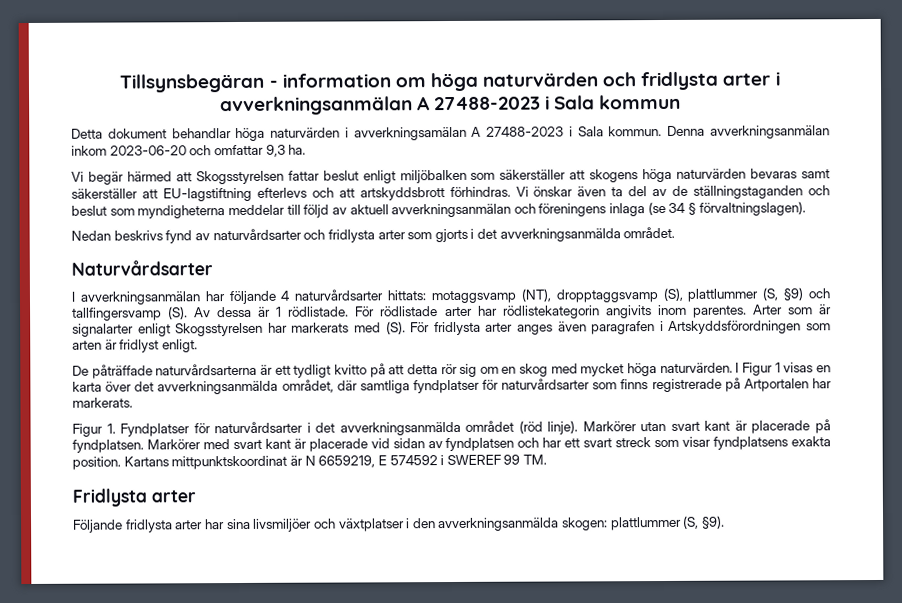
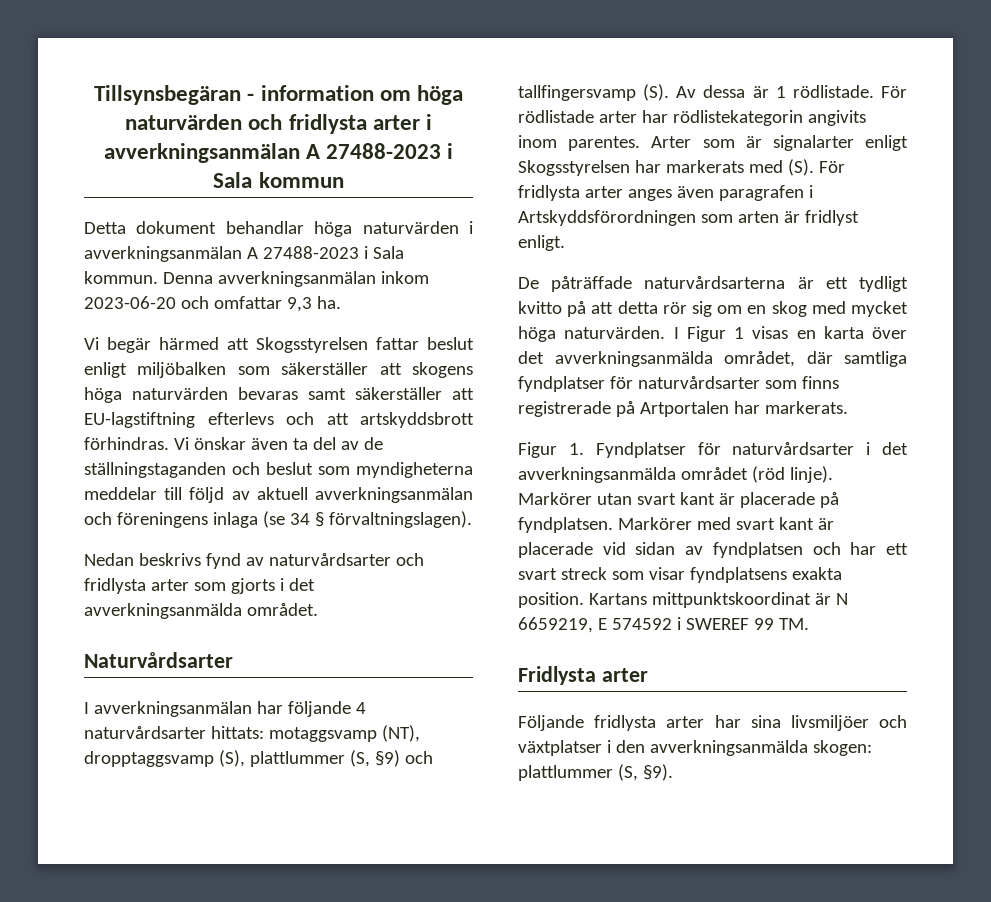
- Detta dokument behandlar höga naturvärden i avverkningsamälan A 27488-2023 i Sala kommun.
+ Detta dokument behandlar höga naturvärden i avverkningsanmälan A 27488-2023 i Sala kommun.

